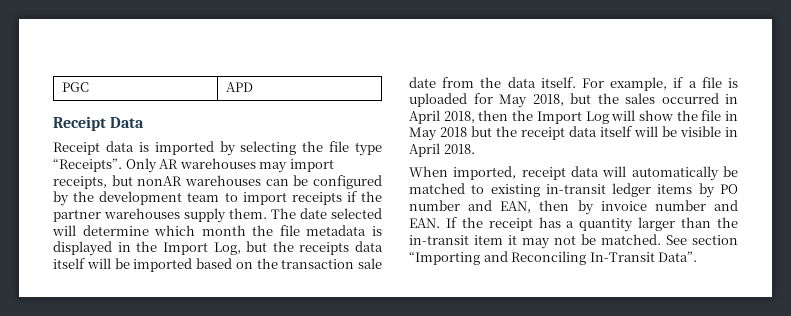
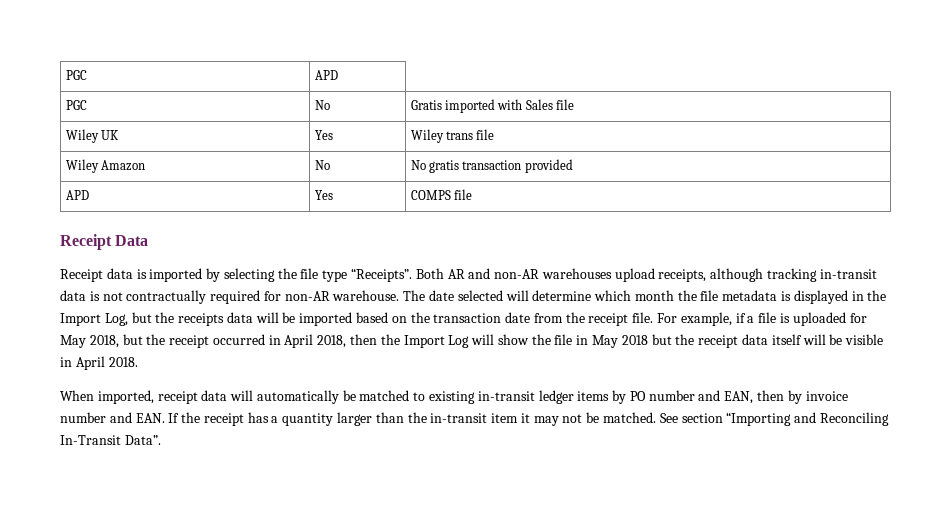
+ PGC | No | Gratis imported with Sales file
+ Wiley UK | Yes | Wiley trans file
+ Wiley Amazon | No | No gratis transaction provided
+ APD | Yes | COMPS file
- Only AR warehouses may import receipts, but nonAR warehouses can be configured by the development team to import receipts if the partner warehouses supply them.
+ Both AR and non-AR warehouses upload receipts, although tracking in-transit data is not contractually required for non-AR warehouse.
- The date selected will determine which month the file metadata is displayed in the Import Log, but the receipts data itself will be imported based on the transaction sale date from the data itself.
+ The date selected will determine which month the file metadata is displayed in the Import Log, but the receipts data will be imported based on the transaction date from the receipt file.
- For example, if a file is uploaded for May 2018, but the sales occurred in April 2018, then the Import Log will show the file in May 2018 but the receipt data itself will be visible in April 2018.
+ For example, if a file is uploaded for May 2018, but the receipt occurred in April 2018, then the Import Log will show the file in May 2018 but the receipt data itself will be visible in April 2018.

